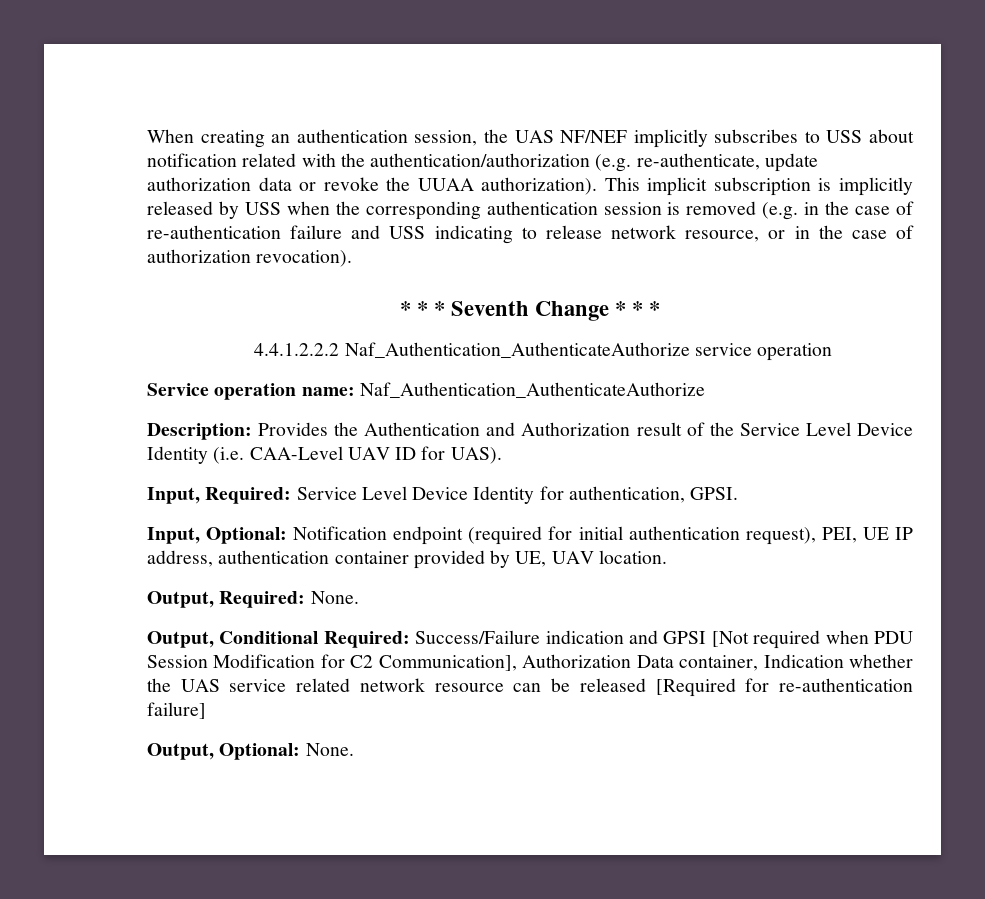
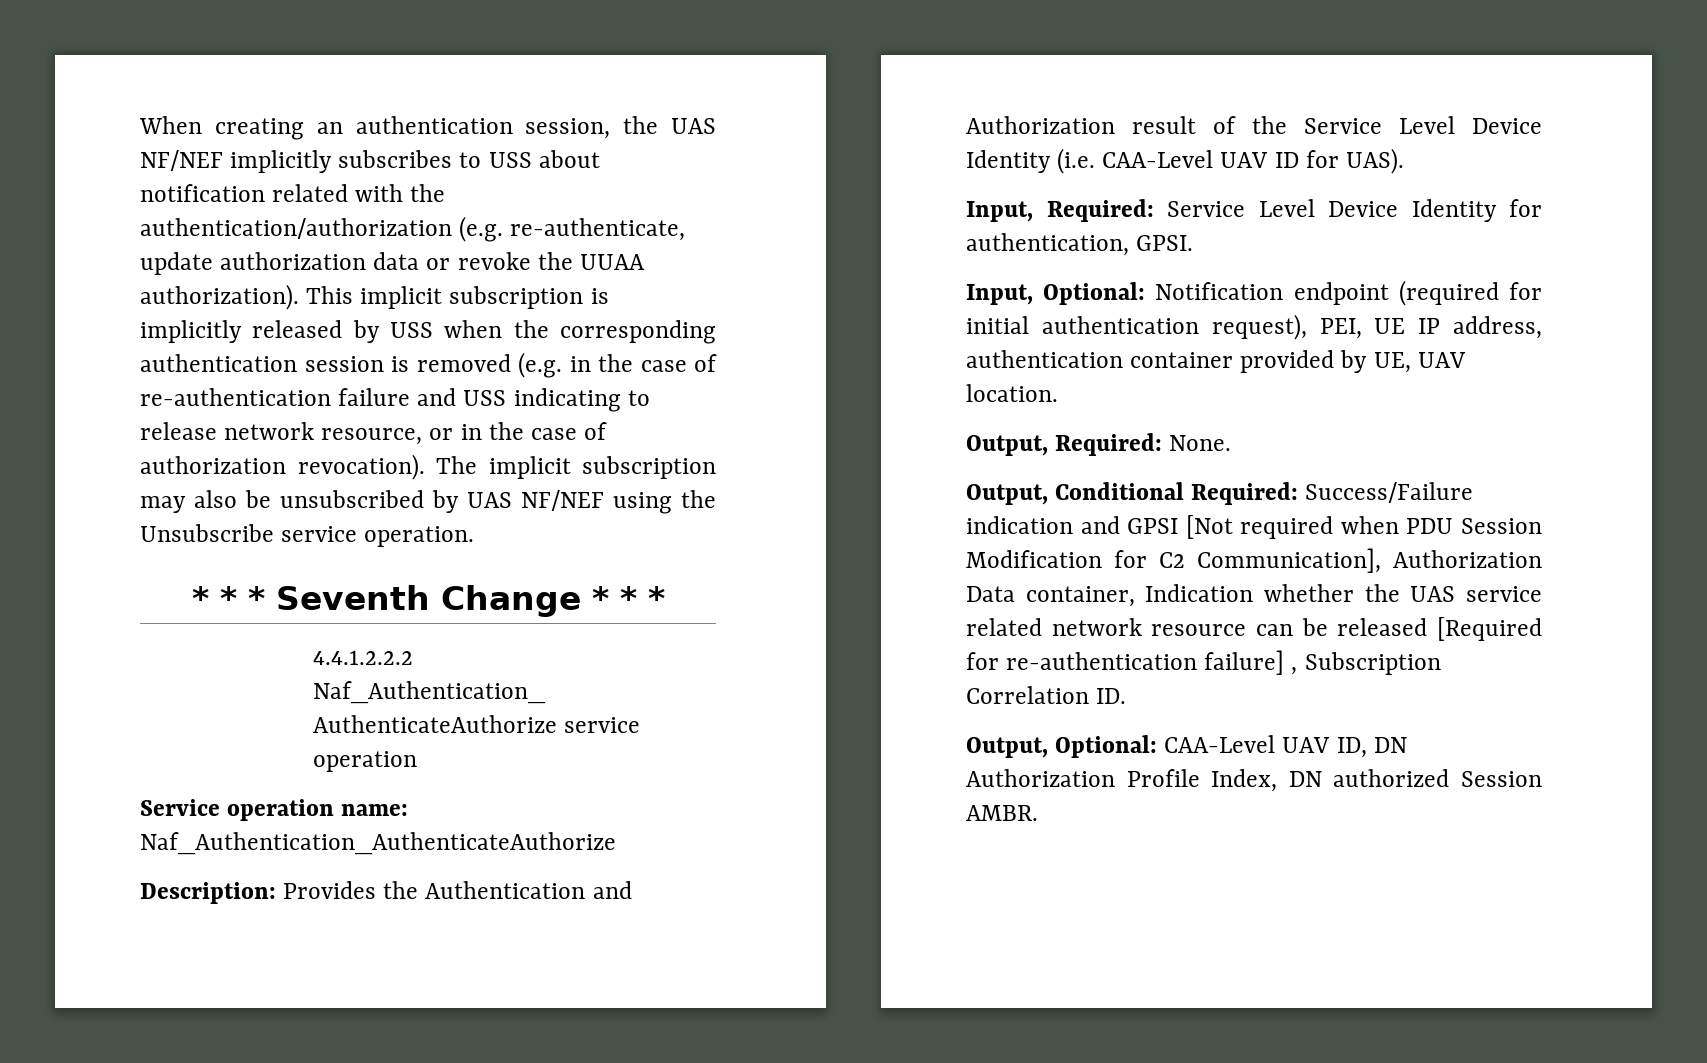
+ The implicit subscription may also be unsubscribed by UAS NF/NEF using the Unsubscribe service operation.
- Output, Conditional Required: Success/Failure indication and GPSI [Not required when PDU Session Modification for C2 Communication], Authorization Data container, Indication whether the UAS service related network resource can be released [Required for re-authentication failure]
- Output, Optional: None.
+ Output, Conditional Required: Success/Failure indication and GPSI [Not required when PDU Session Modification for C2 Communication], Authorization Data container, Indication whether the UAS service related network resource can be released [Required for re-authentication failure] , Subscription Correlation ID.
+ Output, Optional: CAA-Level UAV ID, DN Authorization Profile Index, DN authorized Session AMBR.

